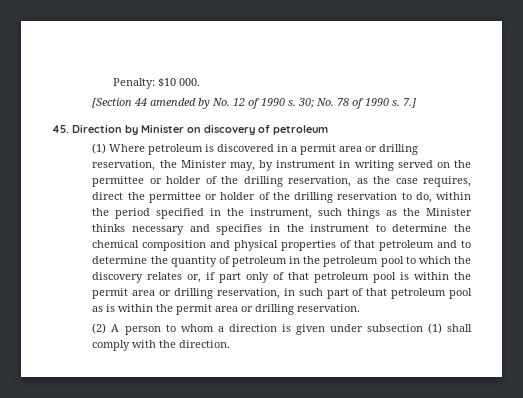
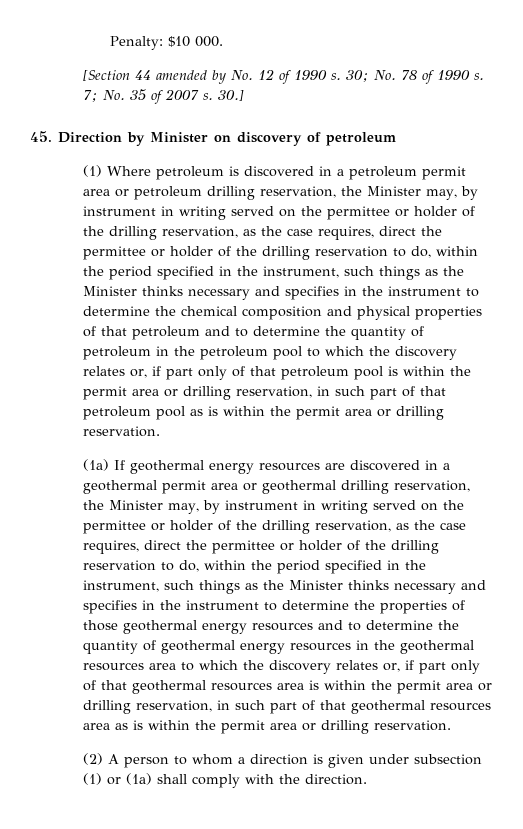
- 7.]
+ 7; No. 35 of 2007 s. 30.]
- (1) Where petroleum is discovered in a permit area or drilling reservation, the Minister may, by instrument in writing served on the permittee or holder of the drilling reservation, as the case requires, direct the permittee or holder of the drilling reservation to do, within the period specified in the instrument, such things as the Minister thinks necessary and specifies in the instrument to determine the chemical composition and physical properties of that petroleum and to determine the quantity of petroleum in the petroleum pool to which the discovery relates or, if part only of that petroleum pool is within the permit area or drilling reservation, in such part of that petroleum pool as is within the permit area or drilling reservation.
+ (1) Where petroleum is discovered in a petroleum permit area or petroleum drilling reservation, the Minister may, by instrument in writing served on the permittee or holder of the drilling reservation, as the case requires, direct the permittee or holder of the drilling reservation to do, within the period specified in the instrument, such things as the Minister thinks necessary and specifies in the instrument to determine the chemical composition and physical properties of that petroleum and to determine the quantity of petroleum in the petroleum pool to which the discovery relates or, if part only of that petroleum pool is within the permit area or drilling reservation, in such part of that petroleum pool as is within the permit area or drilling reservation.
+ (1a) If geothermal energy resources are discovered in a geothermal permit area or geothermal drilling reservation, the Minister may, by instrument in writing served on the permittee or holder of the drilling reservation, as the case requires, direct the permittee or holder of the drilling reservation to do, within the period specified in the instrument, such things as the Minister thinks necessary and specifies in the instrument to determine the properties of those geothermal energy resources and to determine the quantity of geothermal energy resources in the geothermal resources area to which the discovery relates or, if part only of that geothermal resources area is within the permit area or drilling reservation, in such part of that geothermal resources area as is within the permit area or drilling reservation.
- (2) A person to whom a direction is given under subsection (1) shall comply with the direction.
+ (2) A person to whom a direction is given under subsection (1) or (1a) shall comply with the direction.

